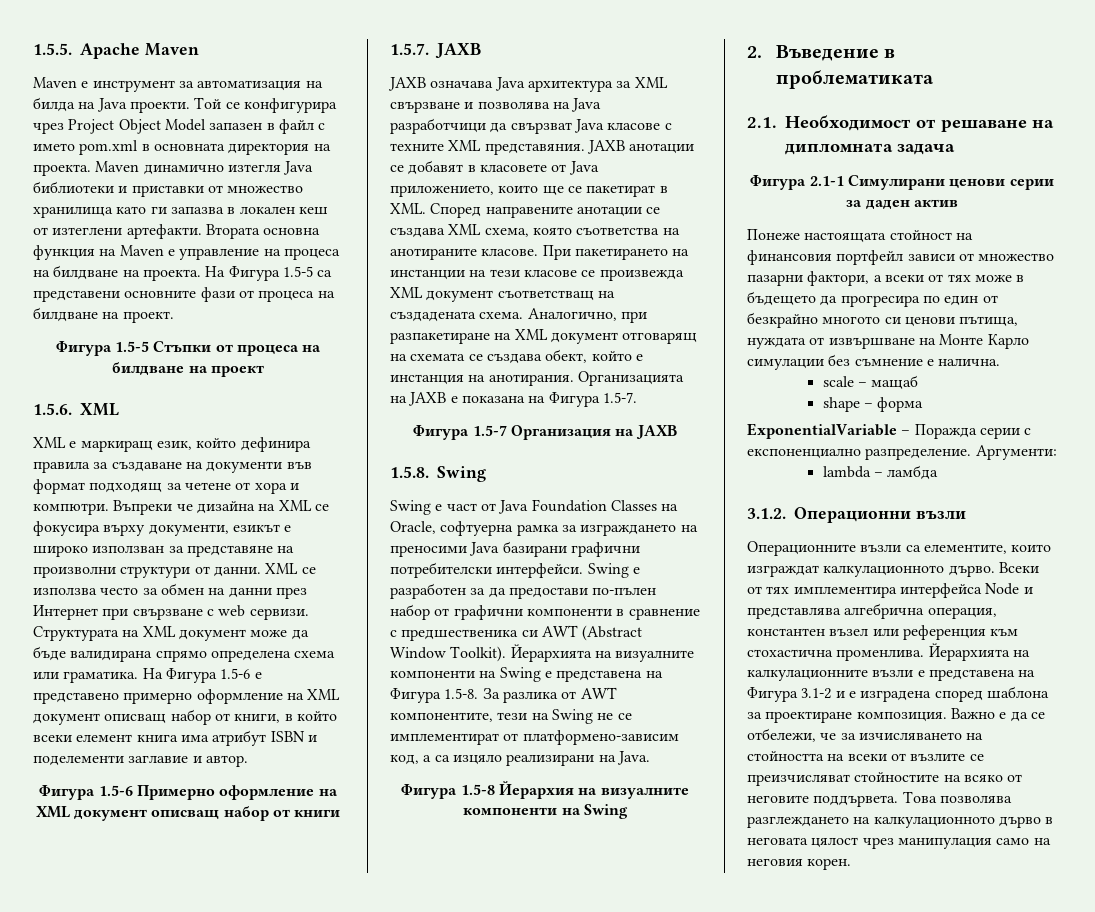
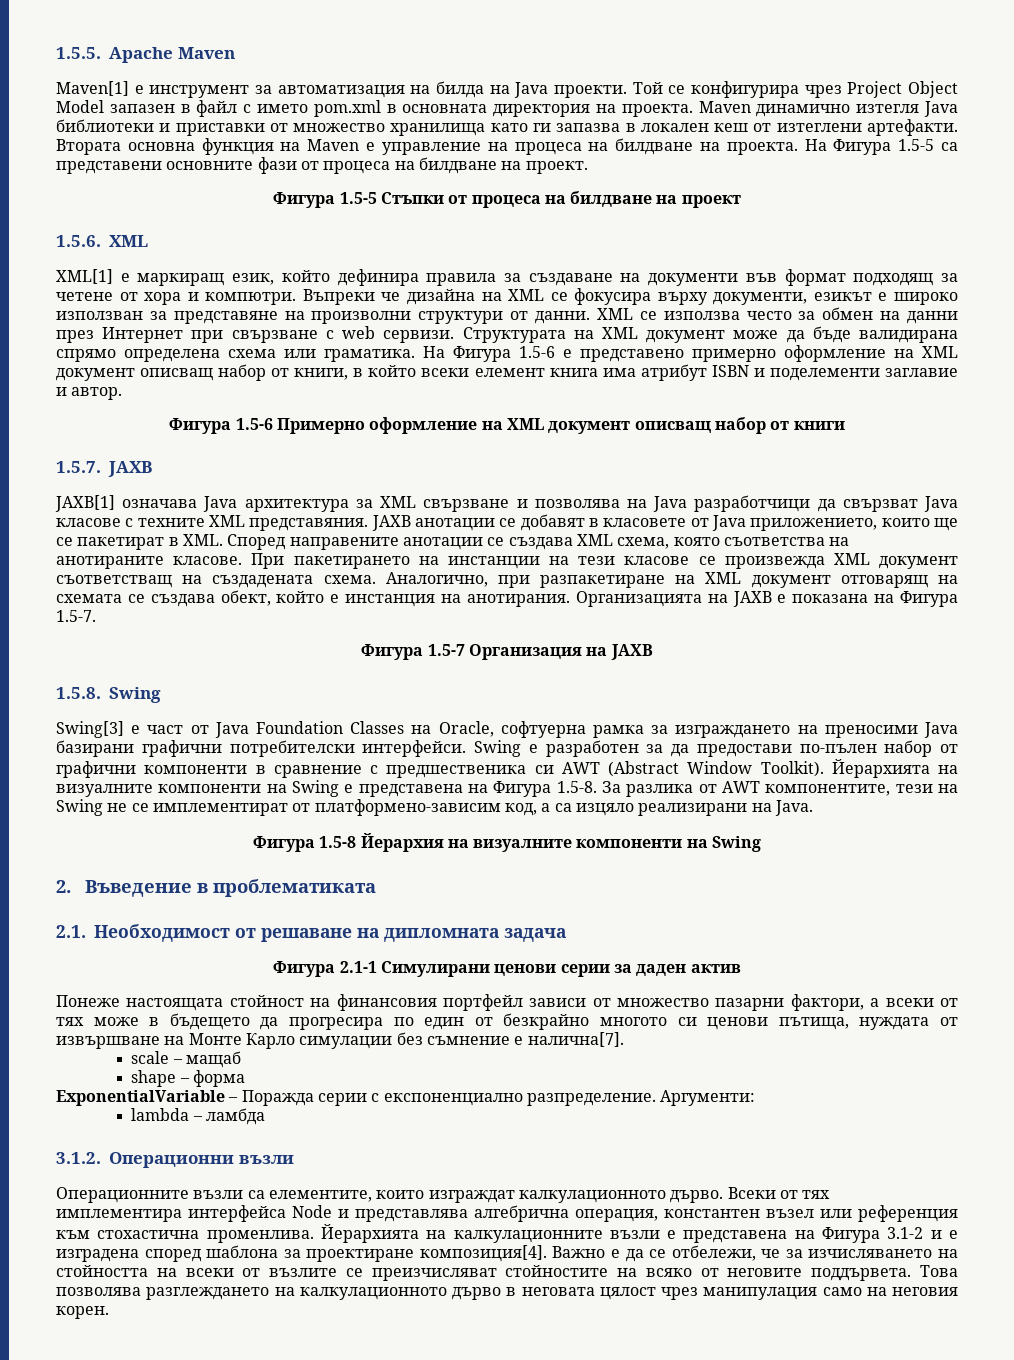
- Maven е инструмент за автоматизация на билда на Java проекти.
+ Maven[1] е инструмент за автоматизация на билда на Java проекти.
- XML е маркиращ език, който дефинира правила за създаване на документи във формат подходящ за четене от хора и компютри.
+ XML[1] е маркиращ език, който дефинира правила за създаване на документи във формат подходящ за четене от хора и компютри.
- JAXB означава Java архитектура за XML свързване и позволява на Java разработчици да свързват Java класове с техните XML представяния.
+ JAXB[1] означава Java архитектура за XML свързване и позволява на Java разработчици да свързват Java класове с техните XML представяния.
- Swing е част от Java Foundation Classes на Oracle, софтуерна рамка за изграждането на преносими Java базирани графични потребителски интерфейси.
+ Swing[3] е част от Java Foundation Classes на Oracle, софтуерна рамка за изграждането на преносими Java базирани графични потребителски интерфейси.
- Понеже настоящата стойност на финансовия портфейл зависи от множество пазарни фактори, а всеки от тях може в бъдещето да прогресира по един от безкрайно многото си ценови пътища, нуждата от извършване на Монте Карло симулации без съмнение е налична.
+ Понеже настоящата стойност на финансовия портфейл зависи от множество пазарни фактори, а всеки от тях може в бъдещето да прогресира по един от безкрайно многото си ценови пътища, нуждата от извършване на Монте Карло симулации без съмнение е налична[7].
- Йерархията на калкулационните възли е представена на Фигура 3.1-2 и е изградена според шаблона за проектиране композиция.
+ Йерархията на калкулационните възли е представена на Фигура 3.1-2 и е изградена според шаблона за проектиране композиция[4].

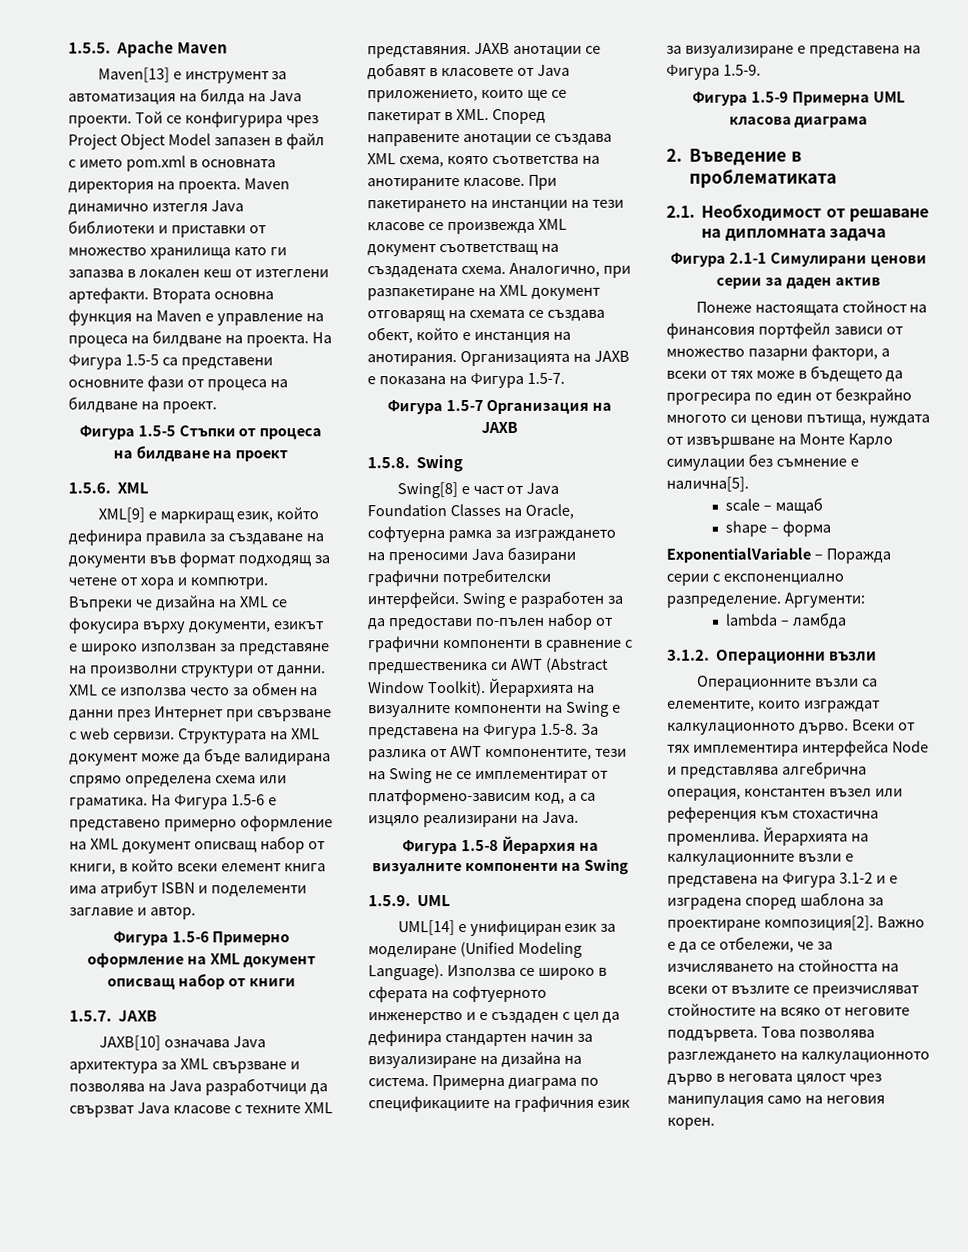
- Maven[1] е инструмент за автоматизация на билда на Java проекти.
+ Maven[13] е инструмент за автоматизация на билда на Java проекти.
- XML[1] е маркиращ език, който дефинира правила за създаване на документи във формат подходящ за четене от хора и компютри.
+ XML[9] е маркиращ език, който дефинира правила за създаване на документи във формат подходящ за четене от хора и компютри.
- JAXB[1] означава Java архитектура за XML свързване и позволява на Java разработчици да свързват Java класове с техните XML представяния.
+ JAXB[10] означава Java архитектура за XML свързване и позволява на Java разработчици да свързват Java класове с техните XML представяния.
- Swing[3] е част от Java Foundation Classes на Oracle, софтуерна рамка за изграждането на преносими Java базирани графични потребителски интерфейси.
+ Swing[8] е част от Java Foundation Classes на Oracle, софтуерна рамка за изграждането на преносими Java базирани графични потребителски интерфейси.
+ 1.5.9. UML
+ UML[14] е унифициран език за моделиране (Unified Modeling Language). Използва се широко в сферата на софтуерното инженерство и е създаден с цел да дефинира стандартен начин за визуализиране на дизайна на система. Примерна диаграма по спецификациите на графичния език за визуализиране е представена на Фигура 1.5-9.
+ Фигура 1.5-9 Примерна UML класова диаграма
- Понеже настоящата стойност на финансовия портфейл зависи от множество пазарни фактори, а всеки от тях може в бъдещето да прогресира по един от безкрайно многото си ценови пътища, нуждата от извършване на Монте Карло симулации без съмнение е налична[7].
+ Понеже настоящата стойност на финансовия портфейл зависи от множество пазарни фактори, а всеки от тях може в бъдещето да прогресира по един от безкрайно многото си ценови пътища, нуждата от извършване на Монте Карло симулации без съмнение е налична[5].
- Йерархията на калкулационните възли е представена на Фигура 3.1-2 и е изградена според шаблона за проектиране композиция[4].
+ Йерархията на калкулационните възли е представена на Фигура 3.1-2 и е изградена според шаблона за проектиране композиция[2].

